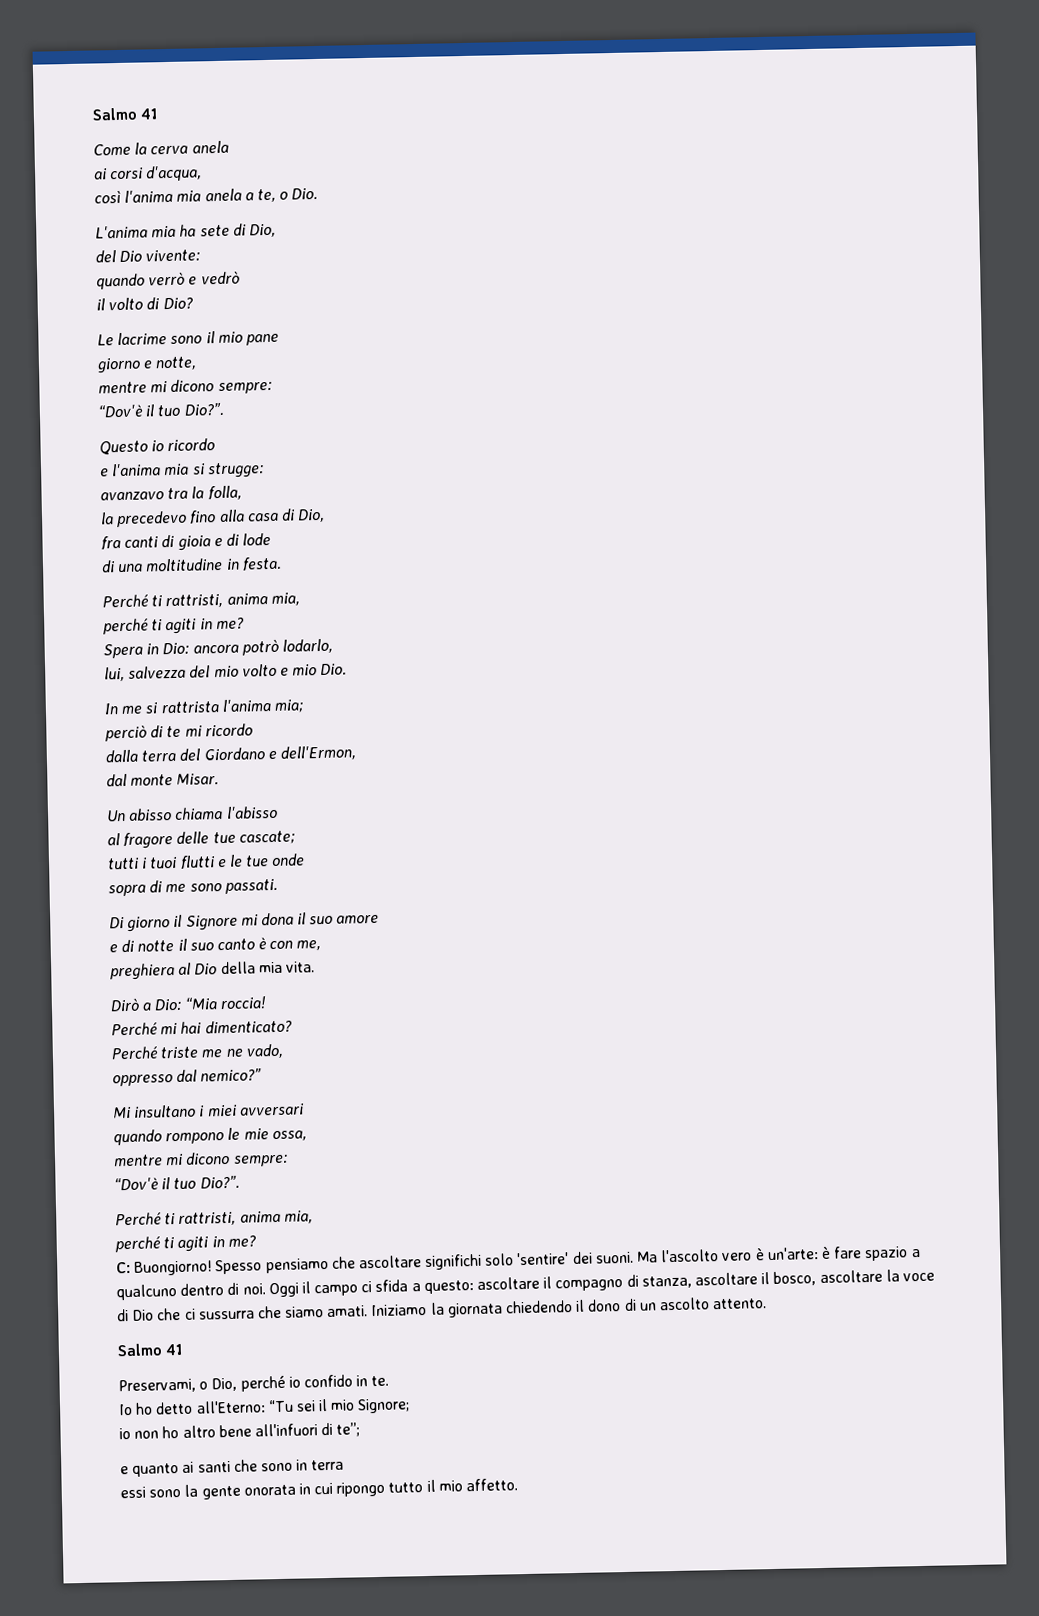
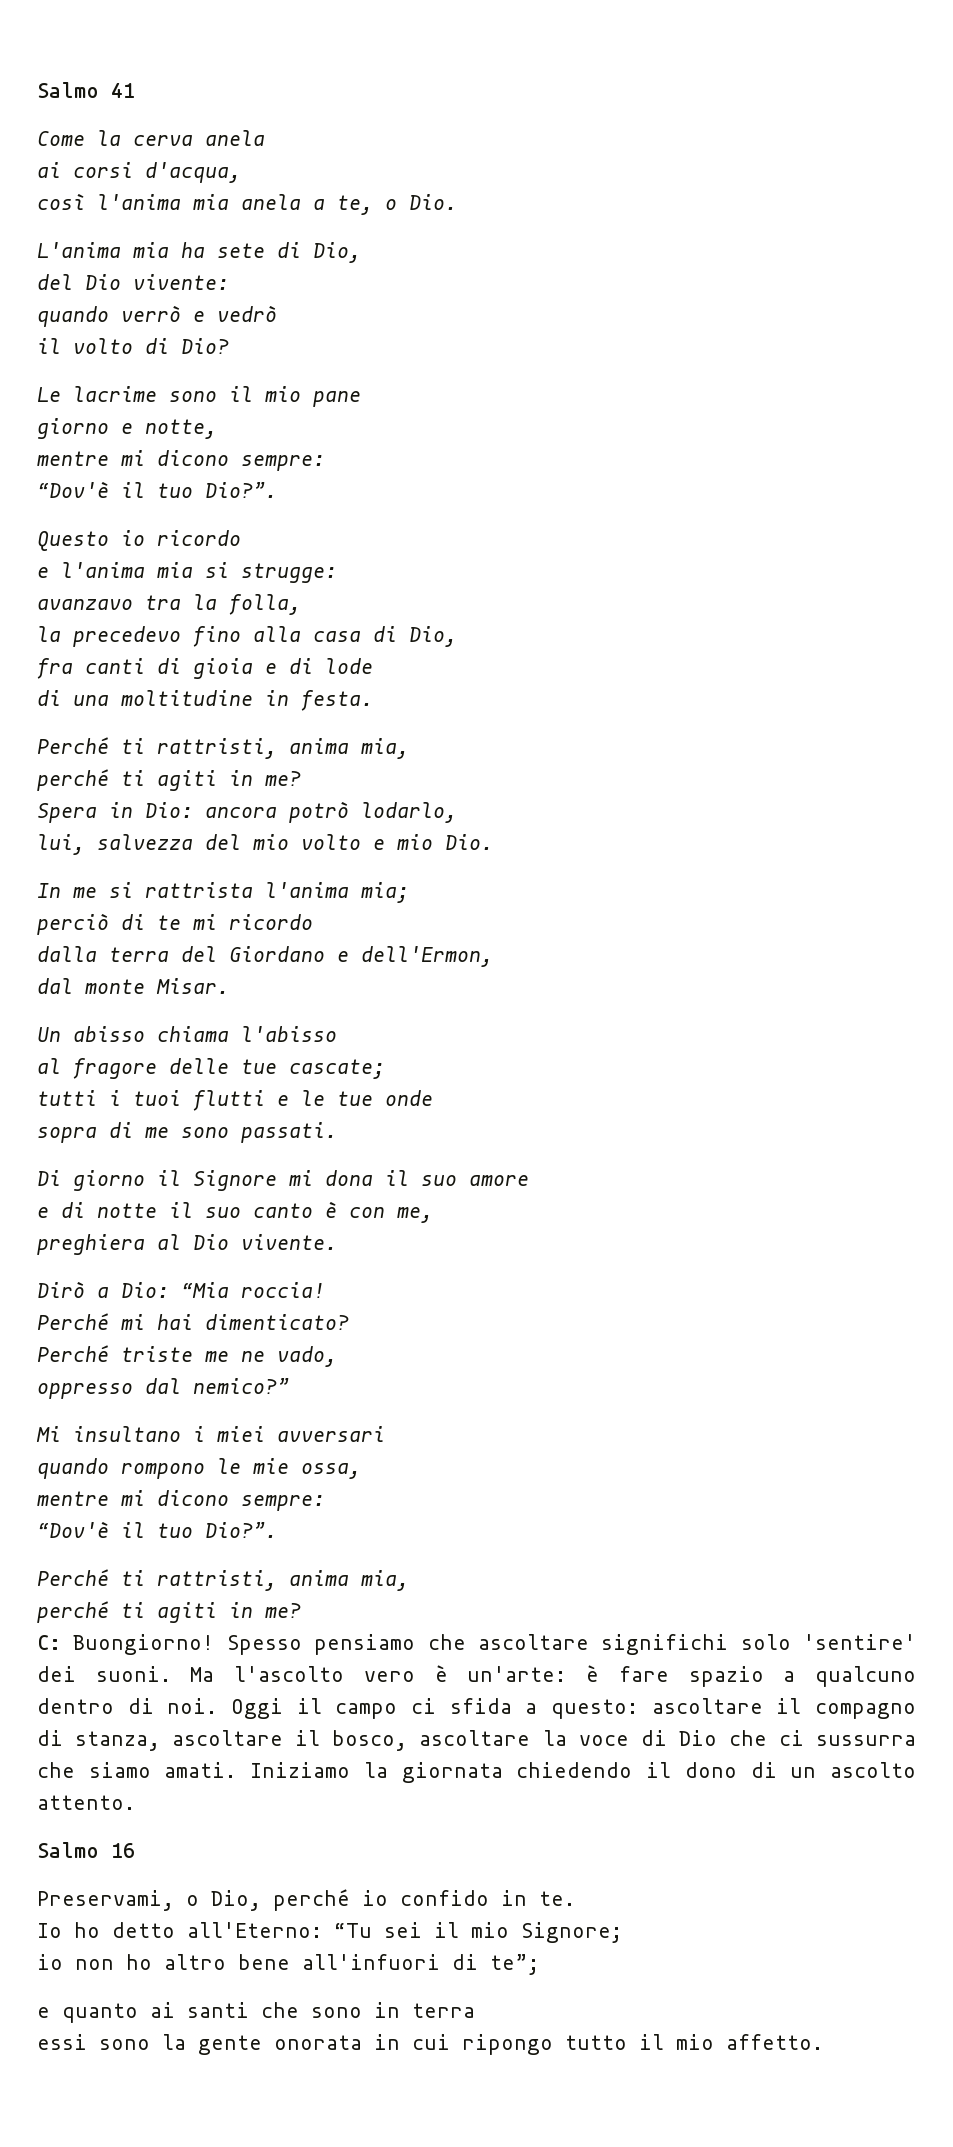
- preghiera al Dio della mia vita.
+ preghiera al Dio vivente.
  Iniziamo la giornata chiedendo il dono di un ascolto attento.
- Salmo 41
+ Salmo 16

